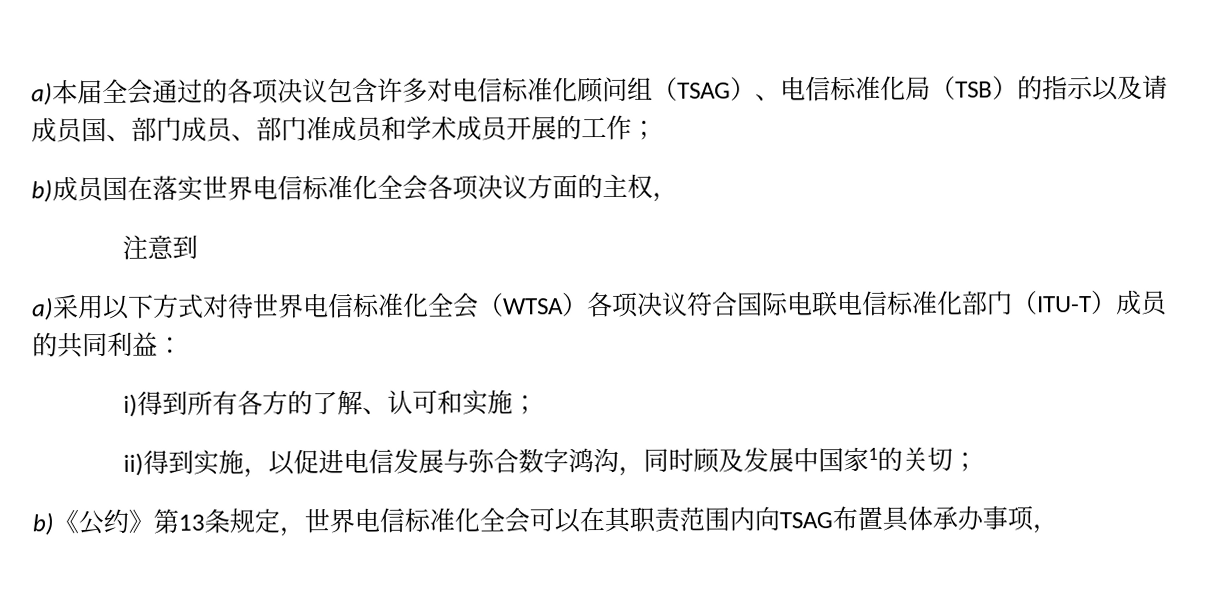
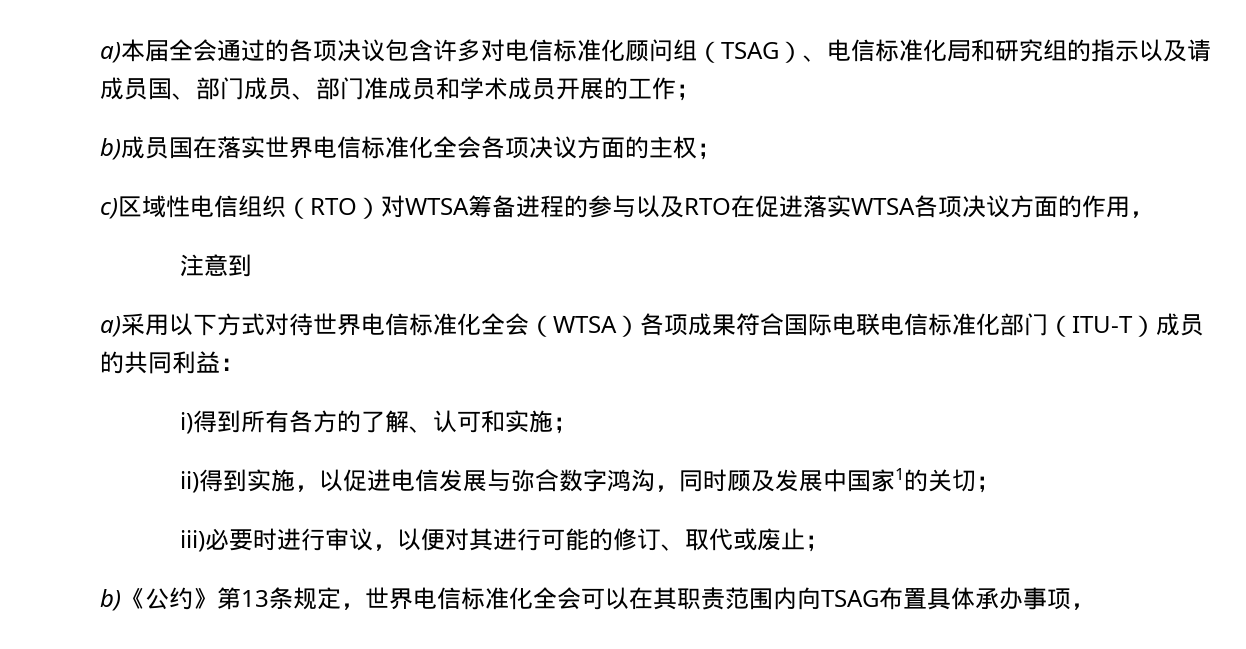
- a)本届全会通过的各项决议包含许多对电信标准化顾问组（TSAG）、电信标准化局（TSB）的指示以及请成员国、部门成员、部门准成员和学术成员开展的工作；
+ a)本届全会通过的各项决议包含许多对电信标准化顾问组（TSAG）、电信标准化局和研究组的指示以及请成员国、部门成员、部门准成员和学术成员开展的工作；
- b)成员国在落实世界电信标准化全会各项决议方面的主权，
+ b)成员国在落实世界电信标准化全会各项决议方面的主权；
+ c)区域性电信组织（RTO）对WTSA筹备进程的参与以及RTO在促进落实WTSA各项决议方面的作用，
- a)采用以下方式对待世界电信标准化全会（WTSA）各项决议符合国际电联电信标准化部门（ITU-T）成员的共同利益：
+ a)采用以下方式对待世界电信标准化全会（WTSA）各项成果符合国际电联电信标准化部门（ITU-T）成员的共同利益：
+ iii)必要时进行审议，以便对其进行可能的修订、取代或废止；

